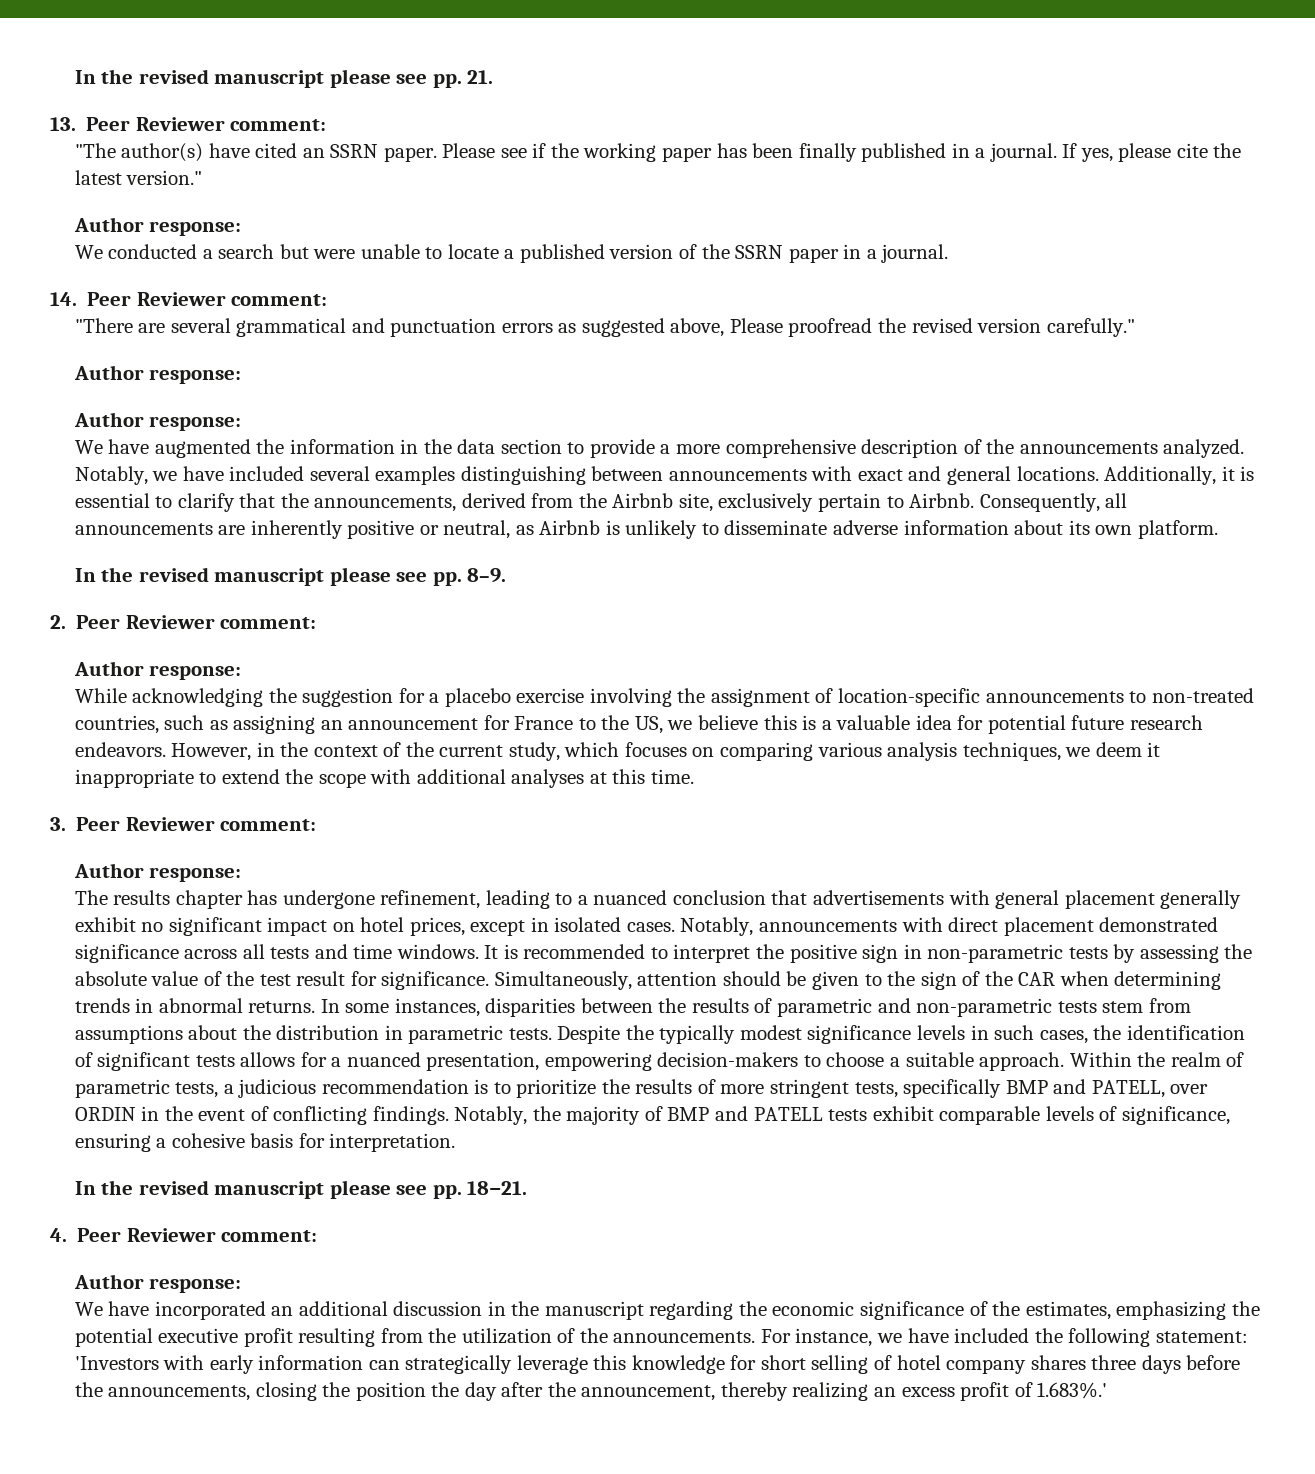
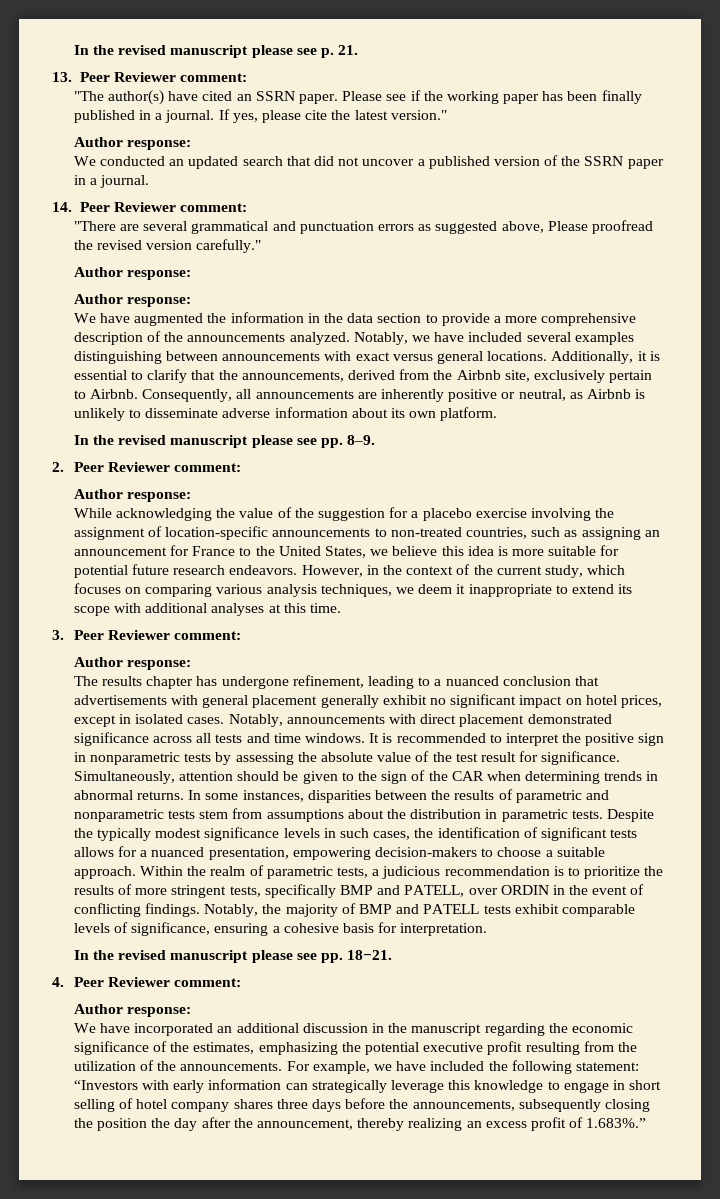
- In the revised manuscript please see pp. 21.
+ In the revised manuscript please see p. 21.
- We conducted a search but were unable to locate a published version of the SSRN paper in a journal.
+ We conducted an updated search that did not uncover a published version of the SSRN paper in a journal.
- Notably, we have included several examples distinguishing between announcements with exact and general locations.
+ Notably, we have included several examples distinguishing between announcements with exact versus general locations.
- While acknowledging the suggestion for a placebo exercise involving the assignment of location-specific announcements to non-treated countries, such as assigning an announcement for France to the US, we believe this is a valuable idea for potential future research endeavors.
+ While acknowledging the value of the suggestion for a placebo exercise involving the assignment of location-specific announcements to non-treated countries, such as assigning an announcement for France to the United States, we believe this idea is more suitable for potential future research endeavors.
- However, in the context of the current study, which focuses on comparing various analysis techniques, we deem it inappropriate to extend the scope with additional analyses at this time.
+ However, in the context of the current study, which focuses on comparing various analysis techniques, we deem it inappropriate to extend its scope with additional analyses at this time.
- It is recommended to interpret the positive sign in non-parametric tests by assessing the absolute value of the test result for significance.
+ It is recommended to interpret the positive sign in nonparametric tests by assessing the absolute value of the test result for significance.
- In some instances, disparities between the results of parametric and non-parametric tests stem from assumptions about the distribution in parametric tests.
+ In some instances, disparities between the results of parametric and nonparametric tests stem from assumptions about the distribution in parametric tests.
- For instance, we have included the following statement: 'Investors with early information can strategically leverage this knowledge for short selling of hotel company shares three days before the announcements, closing the position the day after the announcement, thereby realizing an excess profit of 1.683%.'
+ For example, we have included the following statement: “Investors with early information can strategically leverage this knowledge to engage in short selling of hotel company shares three days before the announcements, subsequently closing the position the day after the announcement, thereby realizing an excess profit of 1.683%.”

